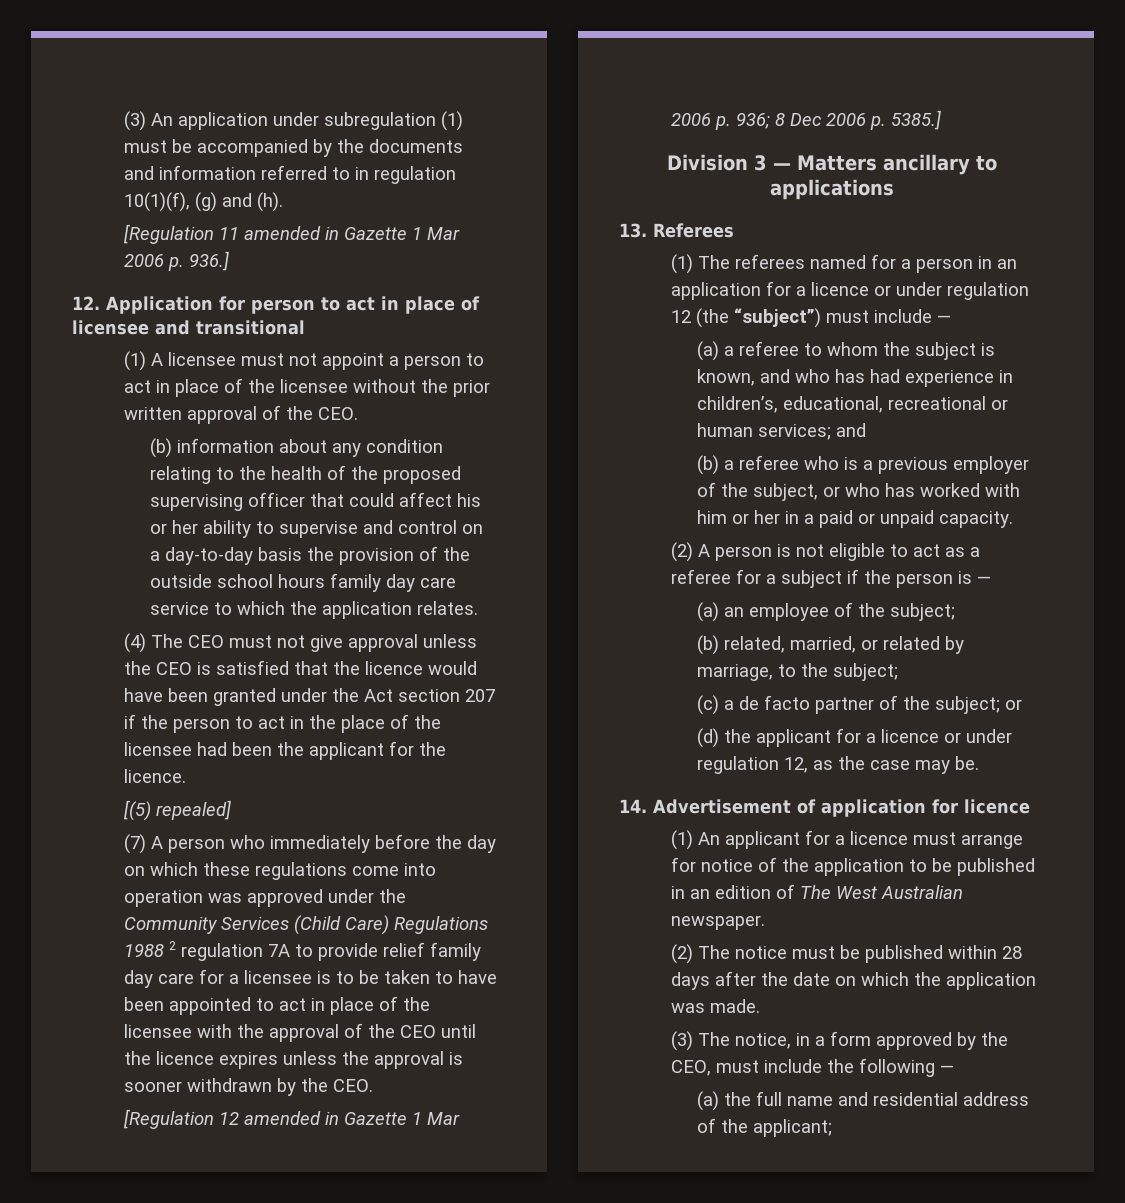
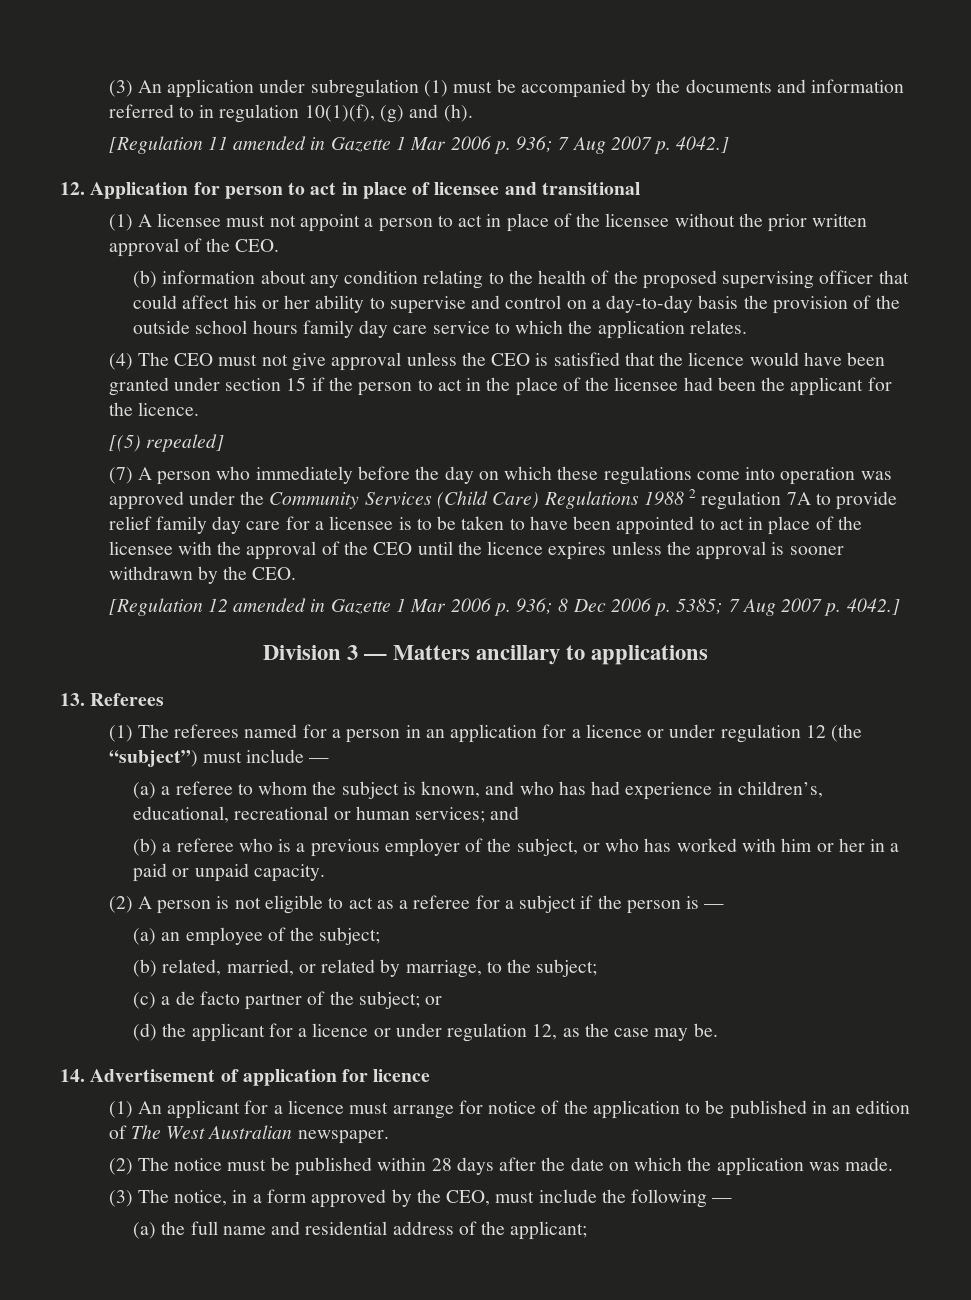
- [Regulation 11 amended in Gazette 1 Mar 2006 p. 936.]
+ [Regulation 11 amended in Gazette 1 Mar 2006 p. 936; 7 Aug 2007 p. 4042.]
- (4) The CEO must not give approval unless the CEO is satisfied that the licence would have been granted under the Act section 207 if the person to act in the place of the licensee had been the applicant for the licence.
+ (4) The CEO must not give approval unless the CEO is satisfied that the licence would have been granted under section 15 if the person to act in the place of the licensee had been the applicant for the licence.
- [Regulation 12 amended in Gazette 1 Mar 2006 p. 936; 8 Dec 2006 p. 5385.]
+ [Regulation 12 amended in Gazette 1 Mar 2006 p. 936; 8 Dec 2006 p. 5385; 7 Aug 2007 p. 4042.]

